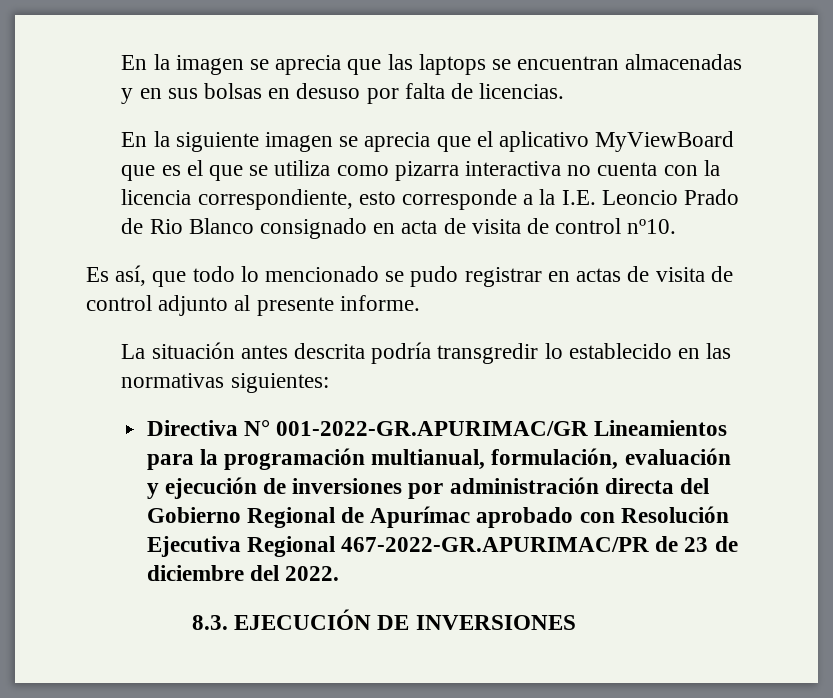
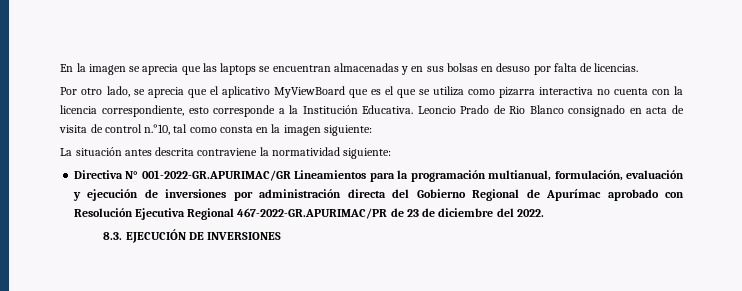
- En la siguiente imagen se aprecia que el aplicativo MyViewBoard que es el que se utiliza como pizarra interactiva no cuenta con la licencia correspondiente, esto corresponde a la I.E. Leoncio Prado de Rio Blanco consignado en acta de visita de control nº10.
- Es así, que todo lo mencionado se pudo registrar en actas de visita de control adjunto al presente informe.
- La situación antes descrita podría transgredir lo establecido en las normativas siguientes:
+ Por otro lado, se aprecia que el aplicativo MyViewBoard que es el que se utiliza como pizarra interactiva no cuenta con la licencia correspondiente, esto corresponde a la Institución Educativa. Leoncio Prado de Rio Blanco consignado en acta de visita de control n.°10, tal como consta en la imagen siguiente:
+ La situación antes descrita contraviene la normatividad siguiente:

